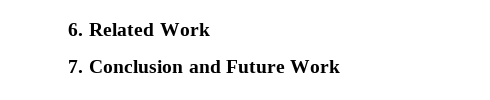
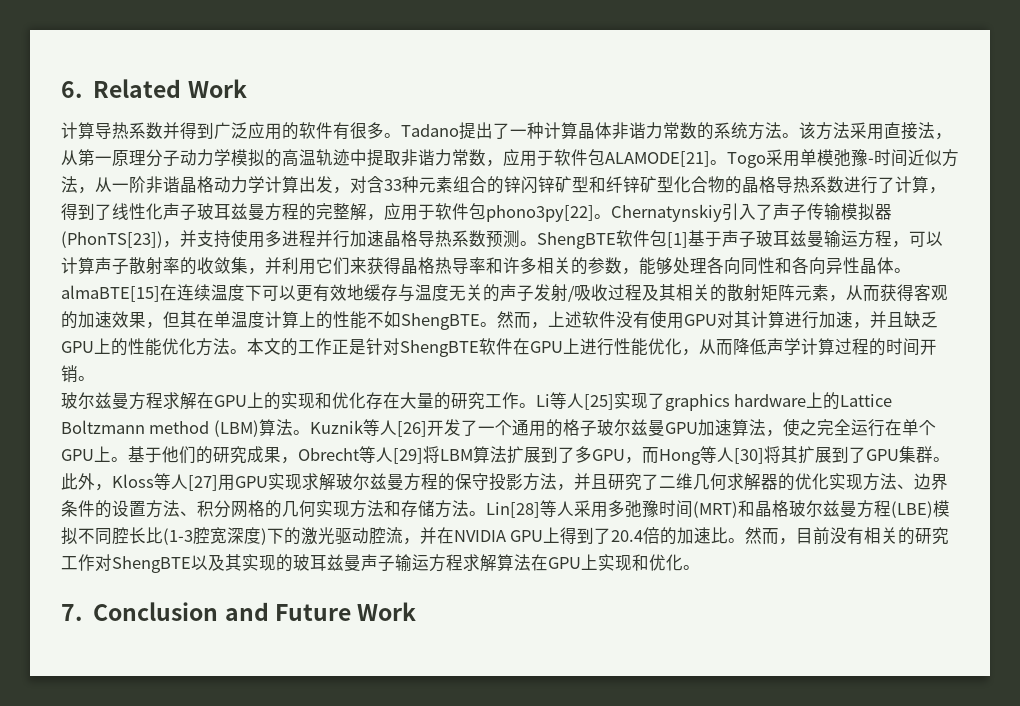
+ 计算导热系数并得到广泛应用的软件有很多。Tadano提出了一种计算晶体非谐力常数的系统方法。该方法采用直接法，从第一原理分子动力学模拟的高温轨迹中提取非谐力常数，应用于软件包ALAMODE[21]。Togo采用单模弛豫-时间近似方法，从一阶非谐晶格动力学计算出发，对含33种元素组合的锌闪锌矿型和纤锌矿型化合物的晶格导热系数进行了计算，得到了线性化声子玻耳兹曼方程的完整解，应用于软件包phono3py[22]。Chernatynskiy引入了声子传输模拟器(PhonTS[23])，并支持使用多进程并行加速晶格导热系数预测。ShengBTE软件包[1]基于声子玻耳兹曼输运方程，可以计算声子散射率的收敛集，并利用它们来获得晶格热导率和许多相关的参数，能够处理各向同性和各向异性晶体。almaBTE[15]在连续温度下可以更有效地缓存与温度无关的声子发射/吸收过程及其相关的散射矩阵元素，从而获得客观的加速效果，但其在单温度计算上的性能不如ShengBTE。然而，上述软件没有使用GPU对其计算进行加速，并且缺乏GPU上的性能优化方法。本文的工作正是针对ShengBTE软件在GPU上进行性能优化，从而降低声学计算过程的时间开销。
+ 玻尔兹曼方程求解在GPU上的实现和优化存在大量的研究工作。Li等人[25]实现了graphics hardware上的Lattice Boltzmann method (LBM)算法。Kuznik等人[26]开发了一个通用的格子玻尔兹曼GPU加速算法，使之完全运行在单个GPU上。基于他们的研究成果，Obrecht等人[29]将LBM算法扩展到了多GPU，而Hong等人[30]将其扩展到了GPU集群。此外，Kloss等人[27]用GPU实现求解玻尔兹曼方程的保守投影方法，并且研究了二维几何求解器的优化实现方法、边界条件的设置方法、积分网格的几何实现方法和存储方法。Lin[28]等人采用多弛豫时间(MRT)和晶格玻尔兹曼方程(LBE)模拟不同腔长比(1-3腔宽深度)下的激光驱动腔流，并在NVIDIA GPU上得到了20.4倍的加速比。然而，目前没有相关的研究工作对ShengBTE以及其实现的玻耳兹曼声子输运方程求解算法在GPU上实现和优化。

